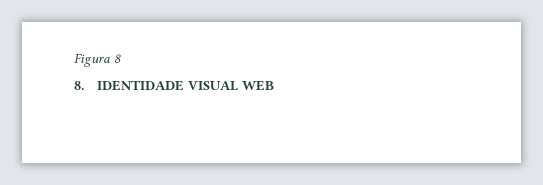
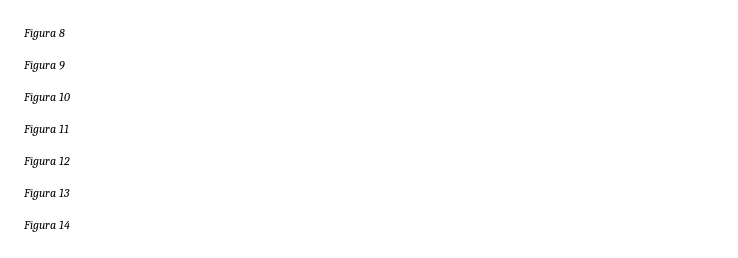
- 8. IDENTIDADE VISUAL WEB
+ Figura 9
+ Figura 10
+ Figura 11
+ Figura 12
+ Figura 13
+ Figura 14

